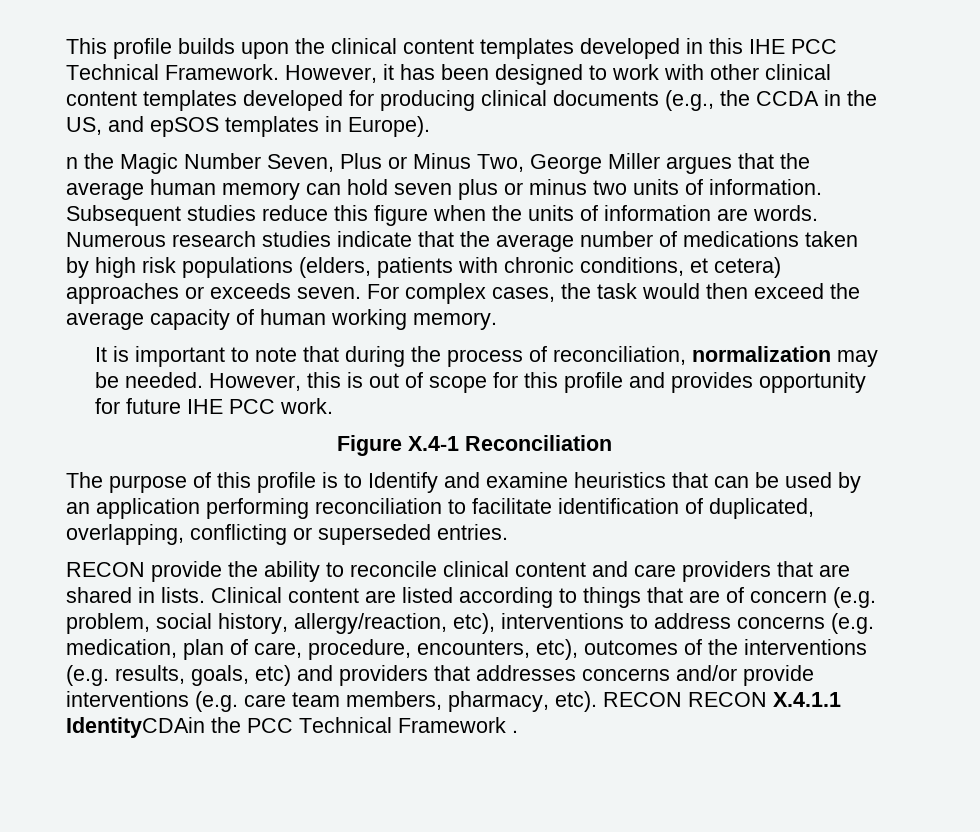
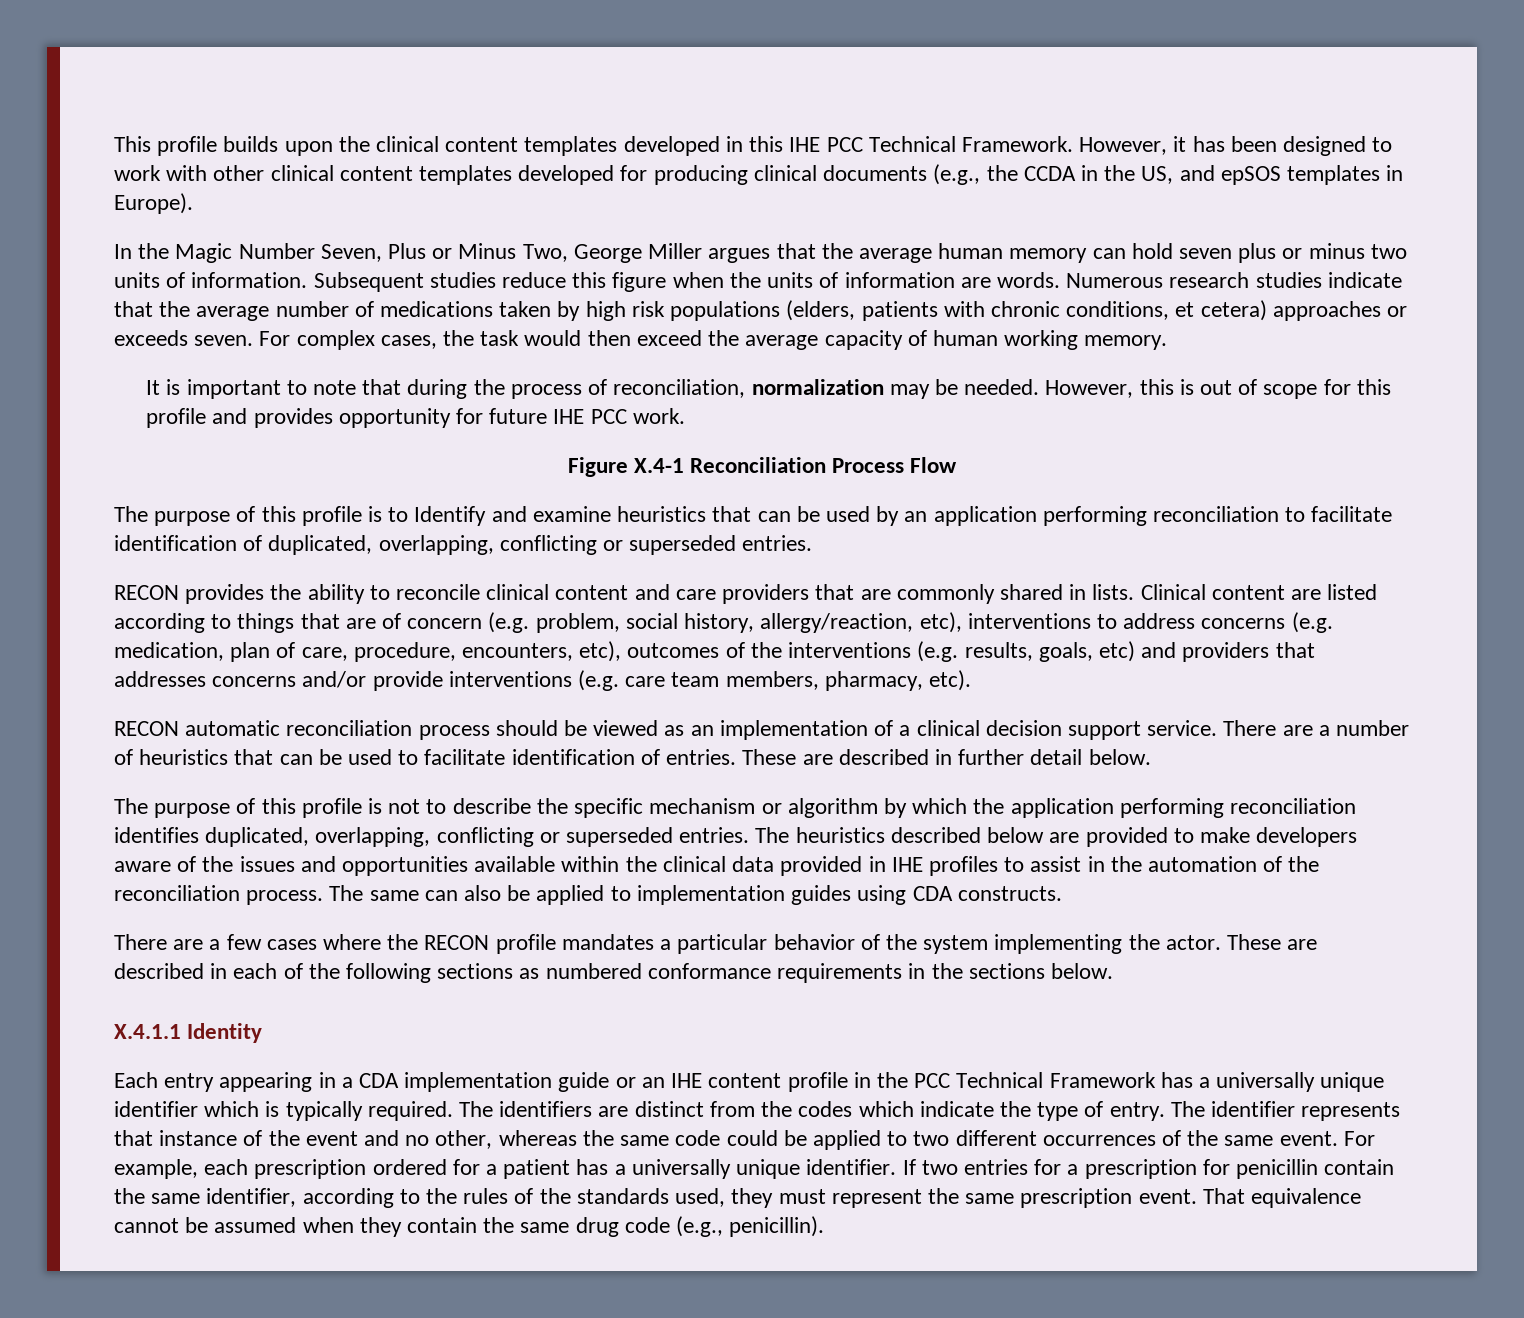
- n the Magic Number Seven, Plus or Minus Two, George Miller argues that the average human memory can hold seven plus or minus two units of information.
+ In the Magic Number Seven, Plus or Minus Two, George Miller argues that the average human memory can hold seven plus or minus two units of information.
- Figure X.4-1 Reconciliation
+ Figure X.4-1 Reconciliation Process Flow
- RECON provide the ability to reconcile clinical content and care providers that are shared in lists.
+ RECON provides the ability to reconcile clinical content and care providers that are commonly shared in lists.
- Clinical content are listed according to things that are of concern (e.g. problem, social history, allergy/reaction, etc), interventions to address concerns (e.g. medication, plan of care, procedure, encounters, etc), outcomes of the interventions (e.g. results, goals, etc) and providers that addresses concerns and/or provide interventions (e.g. care team members, pharmacy, etc). RECON RECON X.4.1.1 IdentityCDAin the PCC Technical Framework .
+ Clinical content are listed according to things that are of concern (e.g. problem, social history, allergy/reaction, etc), interventions to address concerns (e.g. medication, plan of care, procedure, encounters, etc), outcomes of the interventions (e.g. results, goals, etc) and providers that addresses concerns and/or provide interventions (e.g. care team members, pharmacy, etc).
+ RECON automatic reconciliation process should be viewed as an implementation of a clinical decision support service. There are a number of heuristics that can be used to facilitate identification of entries. These are described in further detail below.
+ The purpose of this profile is not to describe the specific mechanism or algorithm by which the application performing reconciliation identifies duplicated, overlapping, conflicting or superseded entries. The heuristics described below are provided to make developers aware of the issues and opportunities available within the clinical data provided in IHE profiles to assist in the automation of the reconciliation process. The same can also be applied to implementation guides using CDA constructs.
+ There are a few cases where the RECON profile mandates a particular behavior of the system implementing the actor. These are described in each of the following sections as numbered conformance requirements in the sections below.
+ X.4.1.1 Identity
+ Each entry appearing in a CDA implementation guide or an IHE content profile in the PCC Technical Framework has a universally unique identifier which is typically required. The identifiers are distinct from the codes which indicate the type of entry. The identifier represents that instance of the event and no other, whereas the same code could be applied to two different occurrences of the same event. For example, each prescription ordered for a patient has a universally unique identifier. If two entries for a prescription for penicillin contain the same identifier, according to the rules of the standards used, they must represent the same prescription event. That equivalence cannot be assumed when they contain the same drug code (e.g., penicillin).

